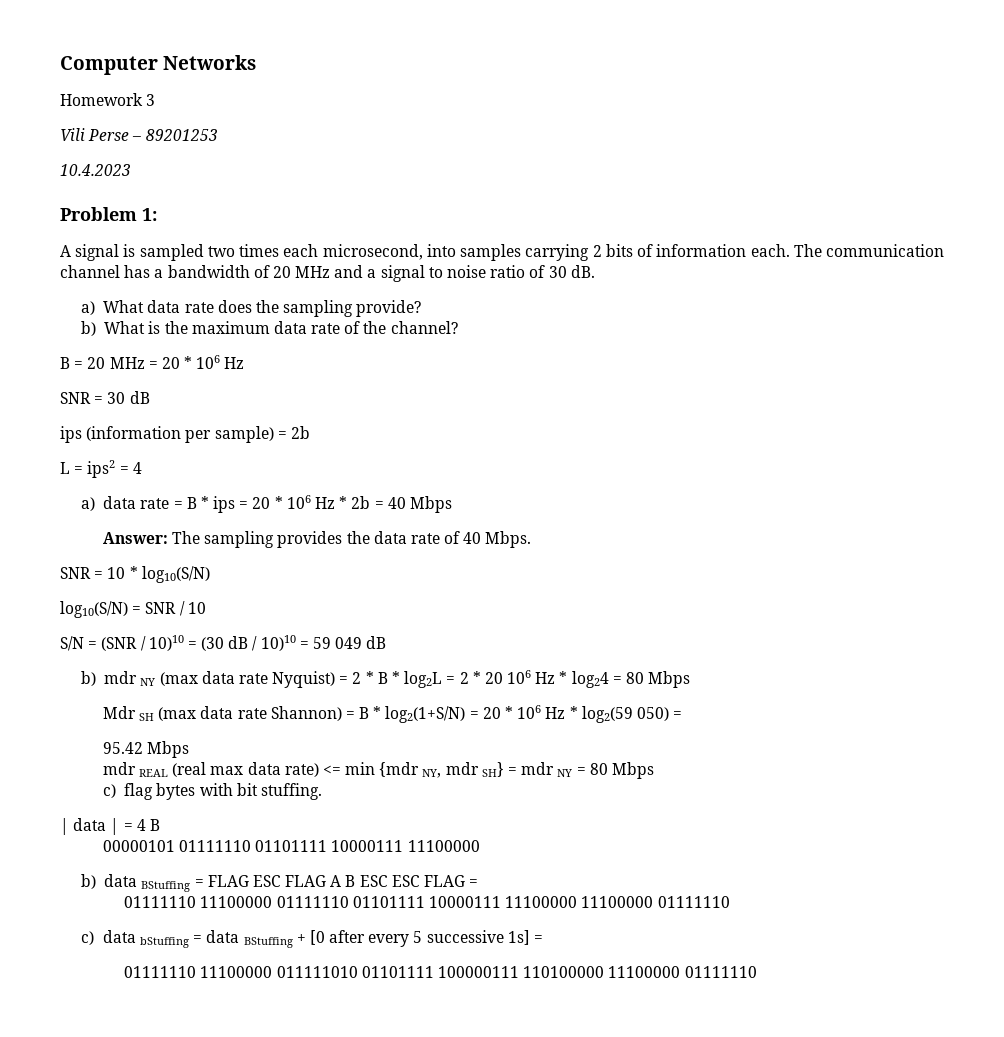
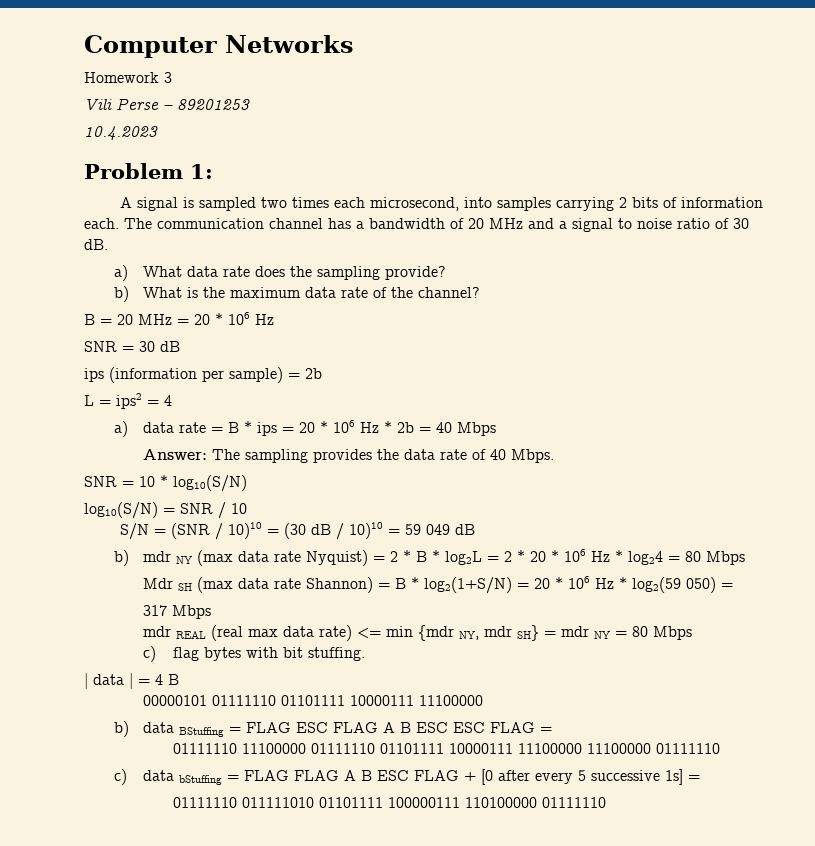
- b) mdr NY (max data rate Nyquist) = 2 * B * log2L = 2 * 20 106 Hz * log24 = 80 Mbps
+ b) mdr NY (max data rate Nyquist) = 2 * B * log2L = 2 * 20 * 106 Hz * log24 = 80 Mbps
- 95.42 Mbps
+ 317 Mbps
- c) data bStuffing = data BStuffing + [0 after every 5 successive 1s] =
+ c) data bStuffing = FLAG FLAG A B ESC FLAG + [0 after every 5 successive 1s] =
- 01111110 11100000 011111010 01101111 100000111 110100000 11100000 01111110
+ 01111110 011111010 01101111 100000111 110100000 01111110

